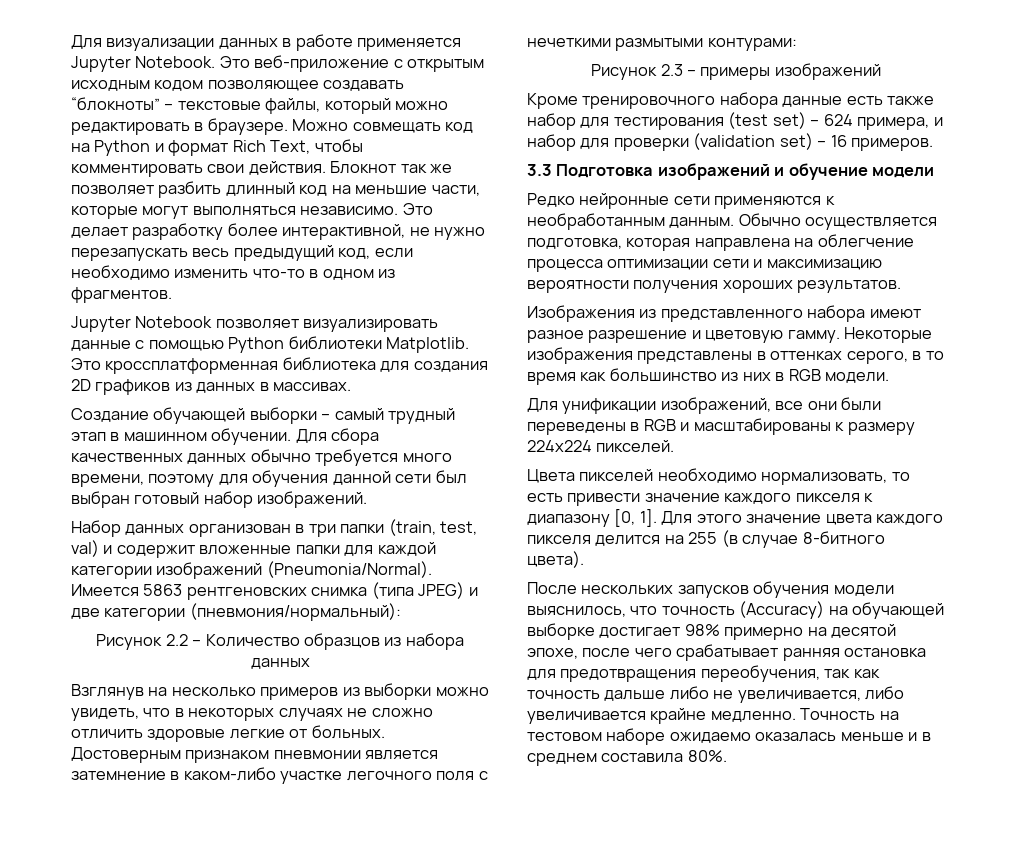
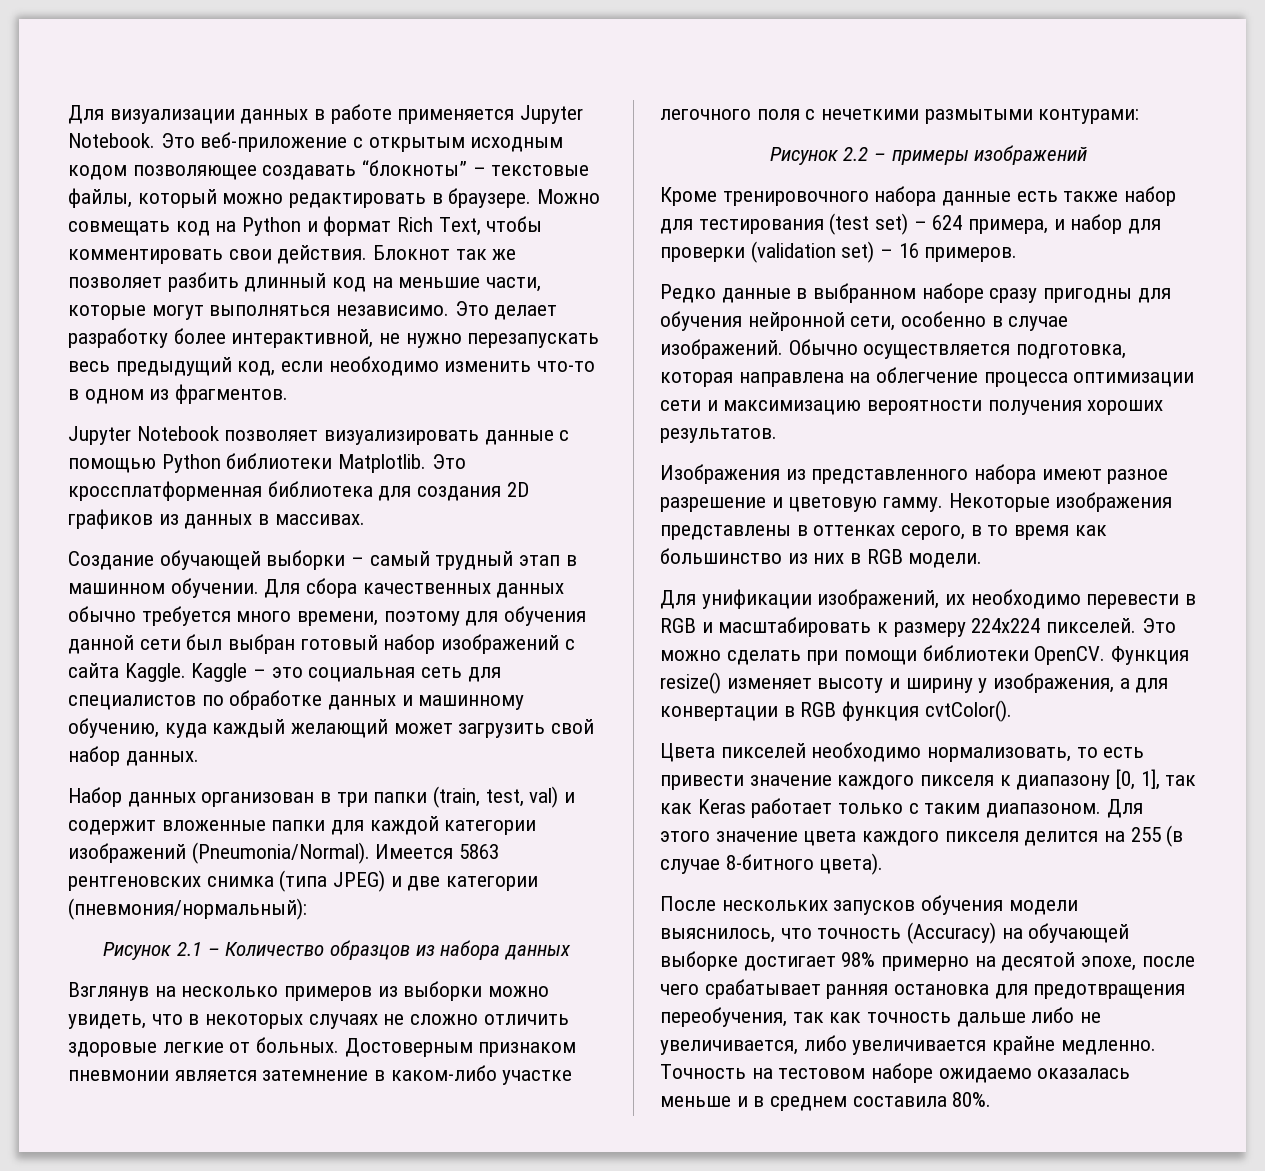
- Для сбора качественных данных обычно требуется много времени, поэтому для обучения данной сети был выбран готовый набор изображений.
+ Для сбора качественных данных обычно требуется много времени, поэтому для обучения данной сети был выбран готовый набор изображений с сайта Kaggle. Kaggle – это социальная сеть для специалистов по обработке данных и машинному обучению, куда каждый желающий может загрузить свой набор данных.
- Рисунок 2.2 – Количество образцов из набора данных
+ Рисунок 2.1 – Количество образцов из набора данных
- Рисунок 2.3 – примеры изображений
+ Рисунок 2.2 – примеры изображений
- 3.3 Подготовка изображений и обучение модели
- Редко нейронные сети применяются к необработанным данным.
+ Редко данные в выбранном наборе сразу пригодны для обучения нейронной сети, особенно в случае изображений.
- Для унификации изображений, все они были переведены в RGB и масштабированы к размеру 224x224 пикселей.
+ Для унификации изображений, их необходимо перевести в RGB и масштабировать к размеру 224x224 пикселей. Это можно сделать при помощи библиотеки OpenСV. Функция resize() изменяет высоту и ширину у изображения, а для конвертации в RGB функция cvtColor().
- Цвета пикселей необходимо нормализовать, то есть привести значение каждого пикселя к диапазону [0, 1].
+ Цвета пикселей необходимо нормализовать, то есть привести значение каждого пикселя к диапазону [0, 1], так как Keras работает только с таким диапазоном.

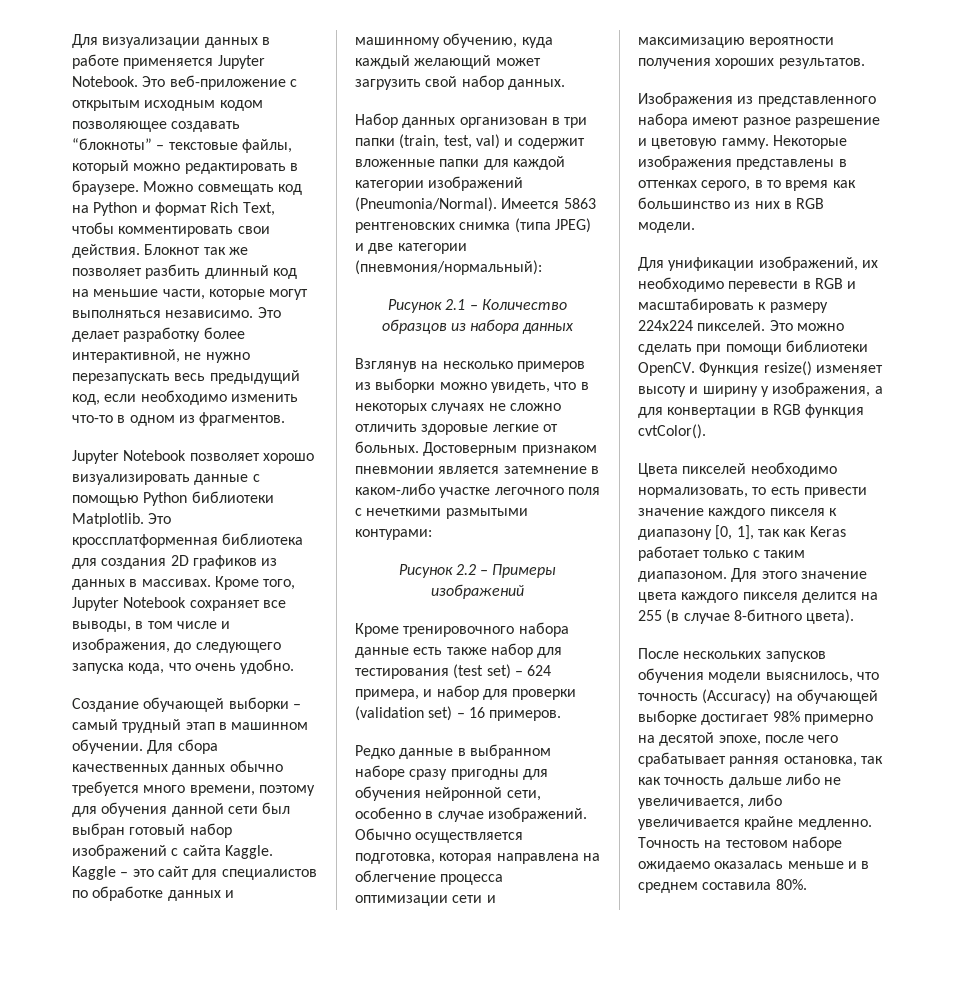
- Jupyter Notebook позволяет визуализировать данные с помощью Python библиотеки Matplotlib.
+ Jupyter Notebook позволяет хорошо визуализировать данные с помощью Python библиотеки Matplotlib.
+ Кроме того, Jupyter Notebook сохраняет все выводы, в том числе и изображения, до следующего запуска кода, что очень удобно.
- Kaggle – это социальная сеть для специалистов по обработке данных и машинному обучению, куда каждый желающий может загрузить свой набор данных.
+ Kaggle – это сайт для специалистов по обработке данных и машинному обучению, куда каждый желающий может загрузить свой набор данных.
- Рисунок 2.2 – примеры изображений
+ Рисунок 2.2 – Примеры изображений
- После нескольких запусков обучения модели выяснилось, что точность (Accuracy) на обучающей выборке достигает 98% примерно на десятой эпохе, после чего срабатывает ранняя остановка для предотвращения переобучения, так как точность дальше либо не увеличивается, либо увеличивается крайне медленно.
+ После нескольких запусков обучения модели выяснилось, что точность (Accuracy) на обучающей выборке достигает 98% примерно на десятой эпохе, после чего срабатывает ранняя остановка, так как точность дальше либо не увеличивается, либо увеличивается крайне медленно.

